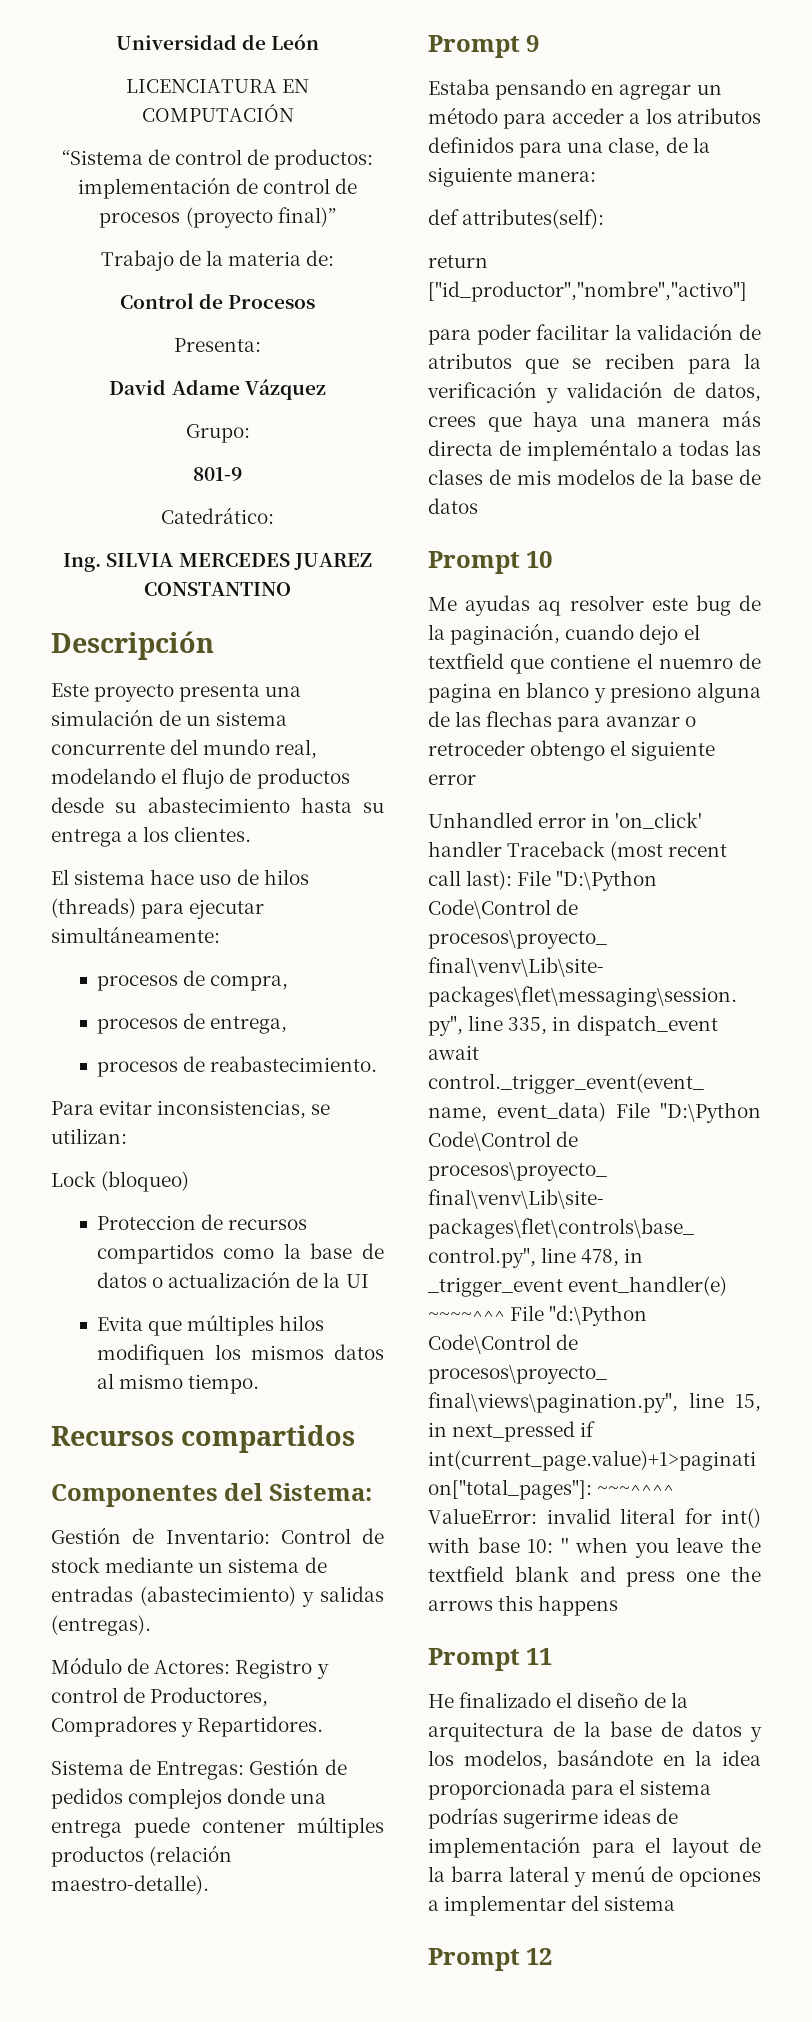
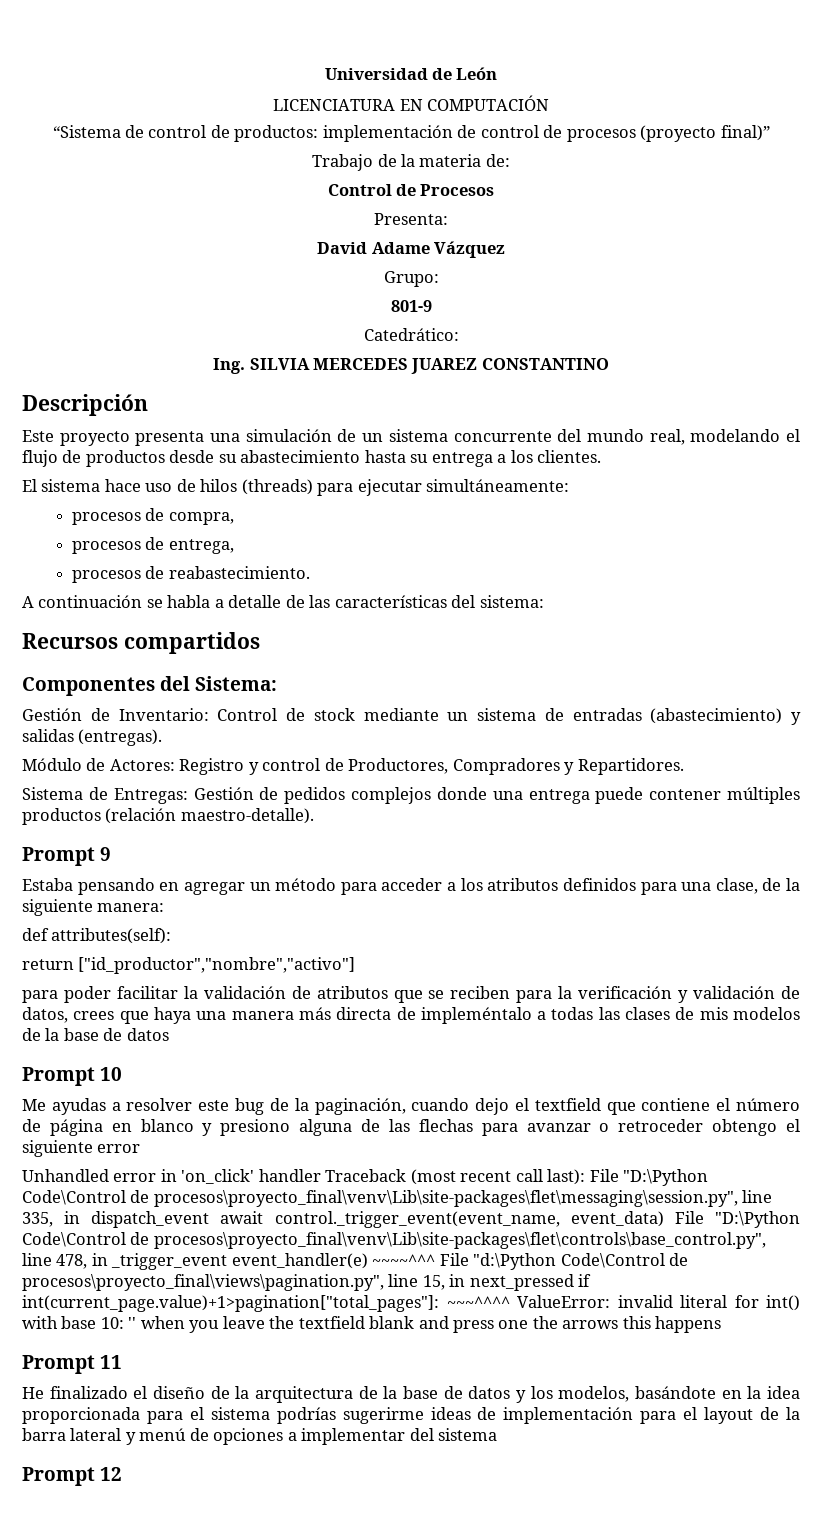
- Para evitar inconsistencias, se utilizan:
- Lock (bloqueo)
- Proteccion de recursos compartidos como la base de datos o actualización de la UI
- Evita que múltiples hilos modifiquen los mismos datos al mismo tiempo.
+ A continuación se habla a detalle de las características del sistema:
- Me ayudas aq resolver este bug de la paginación, cuando dejo el textfield que contiene el nuemro de pagina en blanco y presiono alguna de las flechas para avanzar o retroceder obtengo el siguiente error
+ Me ayudas a resolver este bug de la paginación, cuando dejo el textfield que contiene el número de página en blanco y presiono alguna de las flechas para avanzar o retroceder obtengo el siguiente error

